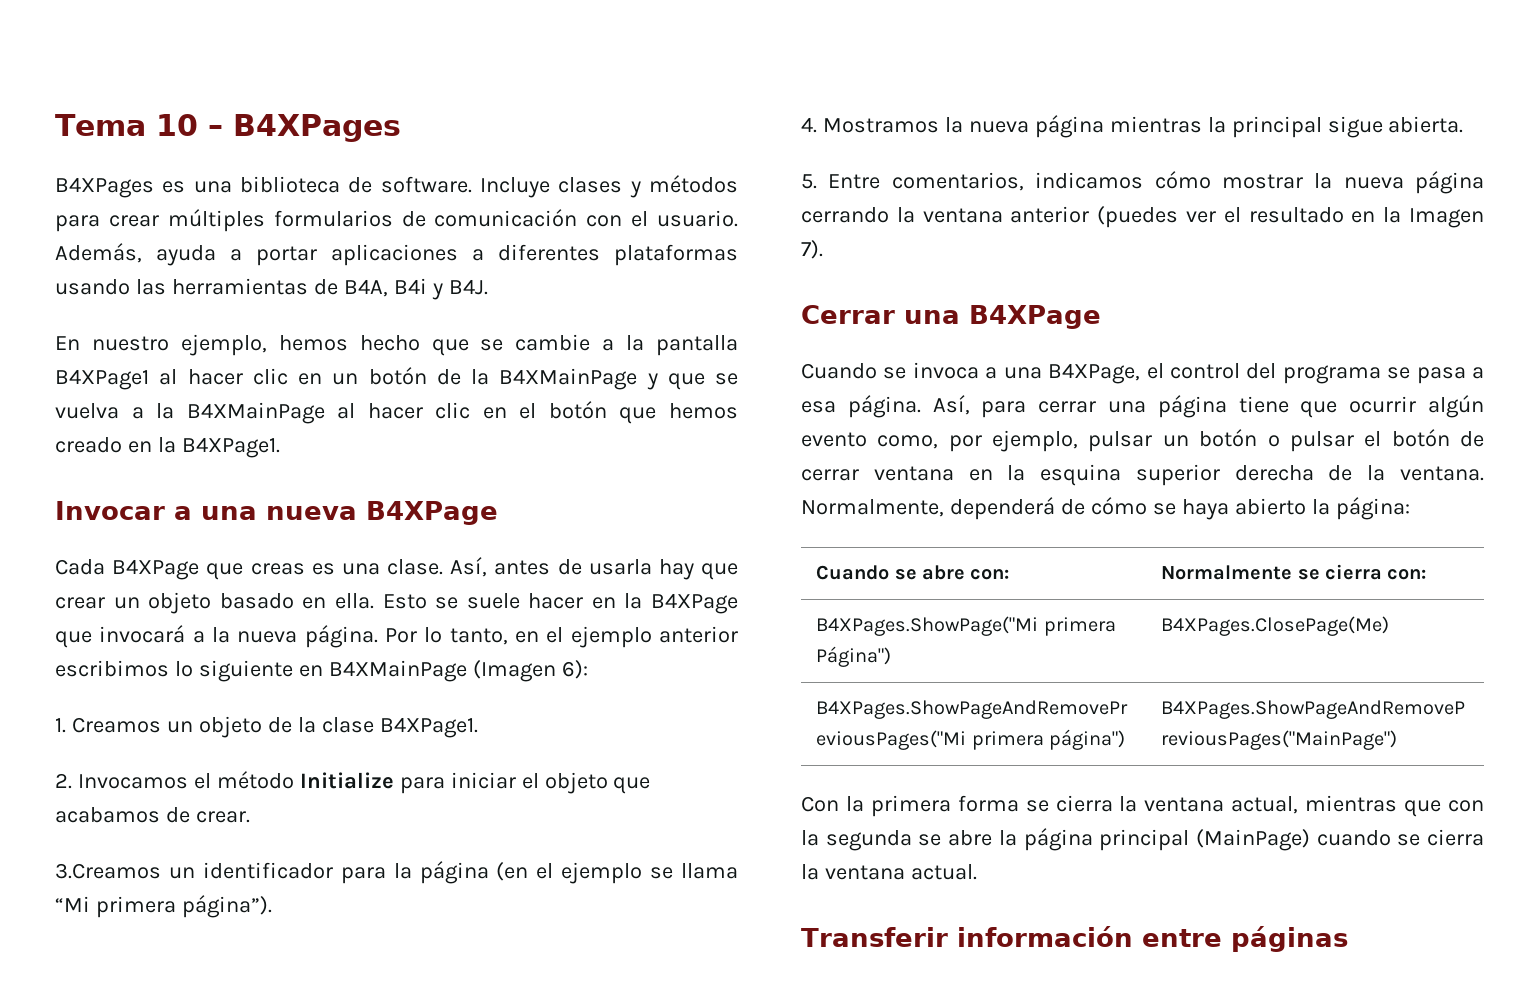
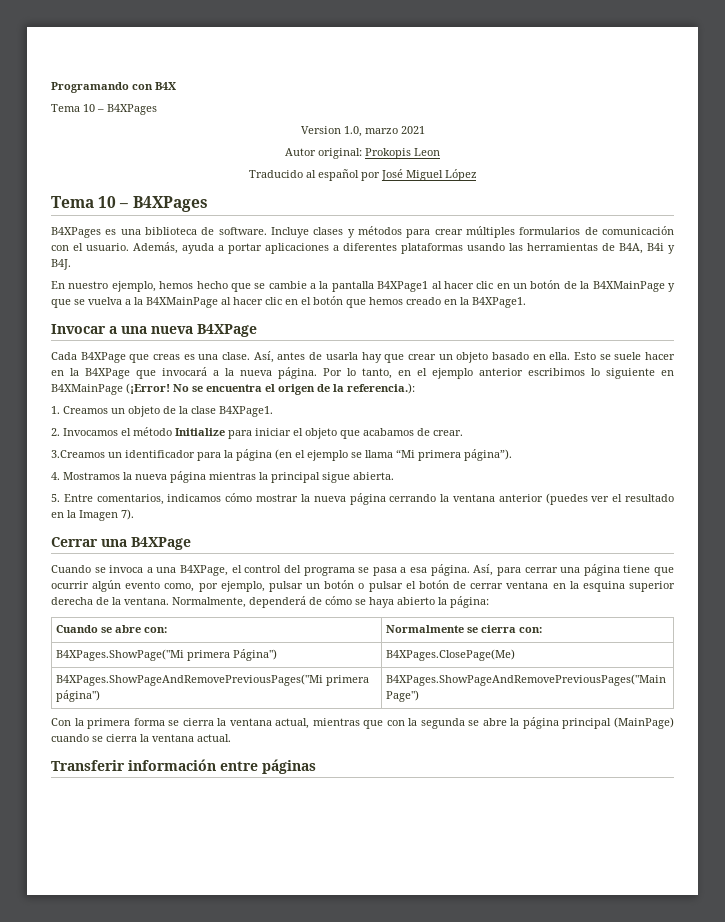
+ Programando con B4X
+ Tema 10 – B4XPages
+ Version 1.0, marzo 2021
+ Autor original: Prokopis Leon
+ Traducido al español por José Miguel López
- Por lo tanto, en el ejemplo anterior escribimos lo siguiente en B4XMainPage (Imagen 6):
+ Por lo tanto, en el ejemplo anterior escribimos lo siguiente en B4XMainPage (¡Error! No se encuentra el origen de la referencia.):

